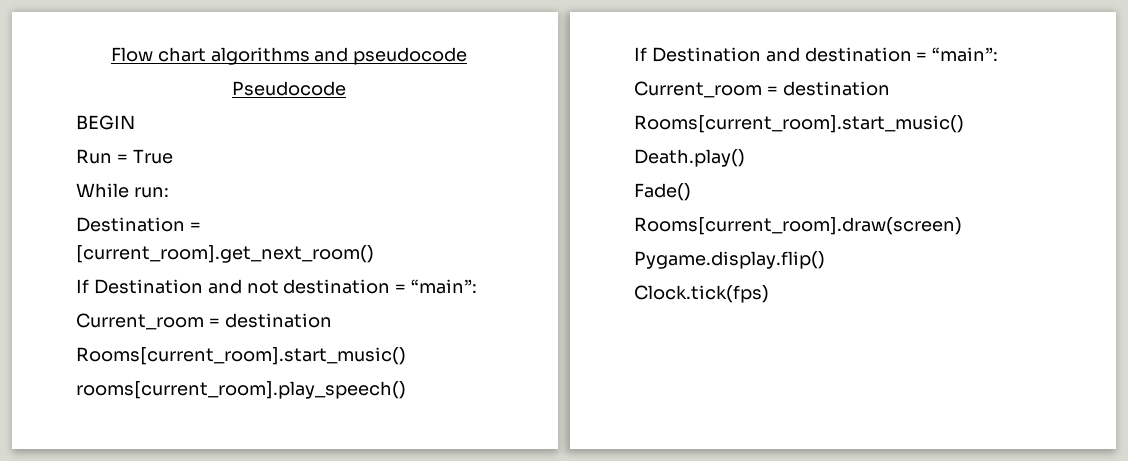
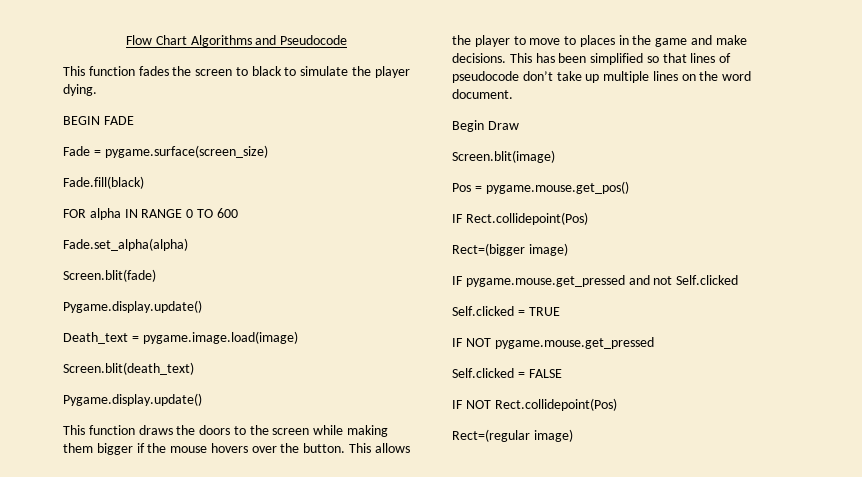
- Flow chart algorithms and pseudocode
- Pseudocode
- BEGIN
- Run = True
- While run:
- Destination = [current_room].get_next_room()
- If Destination and not destination = “main”:
- Current_room = destination
- Rooms[current_room].start_music()
- rooms[current_room].play_speech()
- If Destination and destination = “main”:
- Current_room = destination
- Rooms[current_room].start_music()
- Death.play()
- Fade()
- Rooms[current_room].draw(screen)
- Pygame.display.flip()
- Clock.tick(fps)
+ Flow Chart Algorithms and Pseudocode
+ This function fades the screen to black to simulate the player dying.
+ BEGIN FADE
+ Fade = pygame.surface(screen_size)
+ Fade.fill(black)
+ FOR alpha IN RANGE 0 TO 600
+ Fade.set_alpha(alpha)
+ Screen.blit(fade)
+ Pygame.display.update()
+ Death_text = pygame.image.load(image)
+ Screen.blit(death_text)
+ Pygame.display.update()
+ This function draws the doors to the screen while making them bigger if the mouse hovers over the button. This allows the player to move to places in the game and make decisions. This has been simplified so that lines of pseudocode don’t take up multiple lines on the word document.
+ Begin Draw
+ Screen.blit(image)
+ Pos = pygame.mouse.get_pos()
+ IF Rect.collidepoint(Pos)
+ Rect=(bigger image)
+ IF pygame.mouse.get_pressed and not Self.clicked
+ Self.clicked = TRUE
+ IF NOT pygame.mouse.get_pressed
+ Self.clicked = FALSE
+ IF NOT Rect.collidepoint(Pos)
+ Rect=(regular image)

